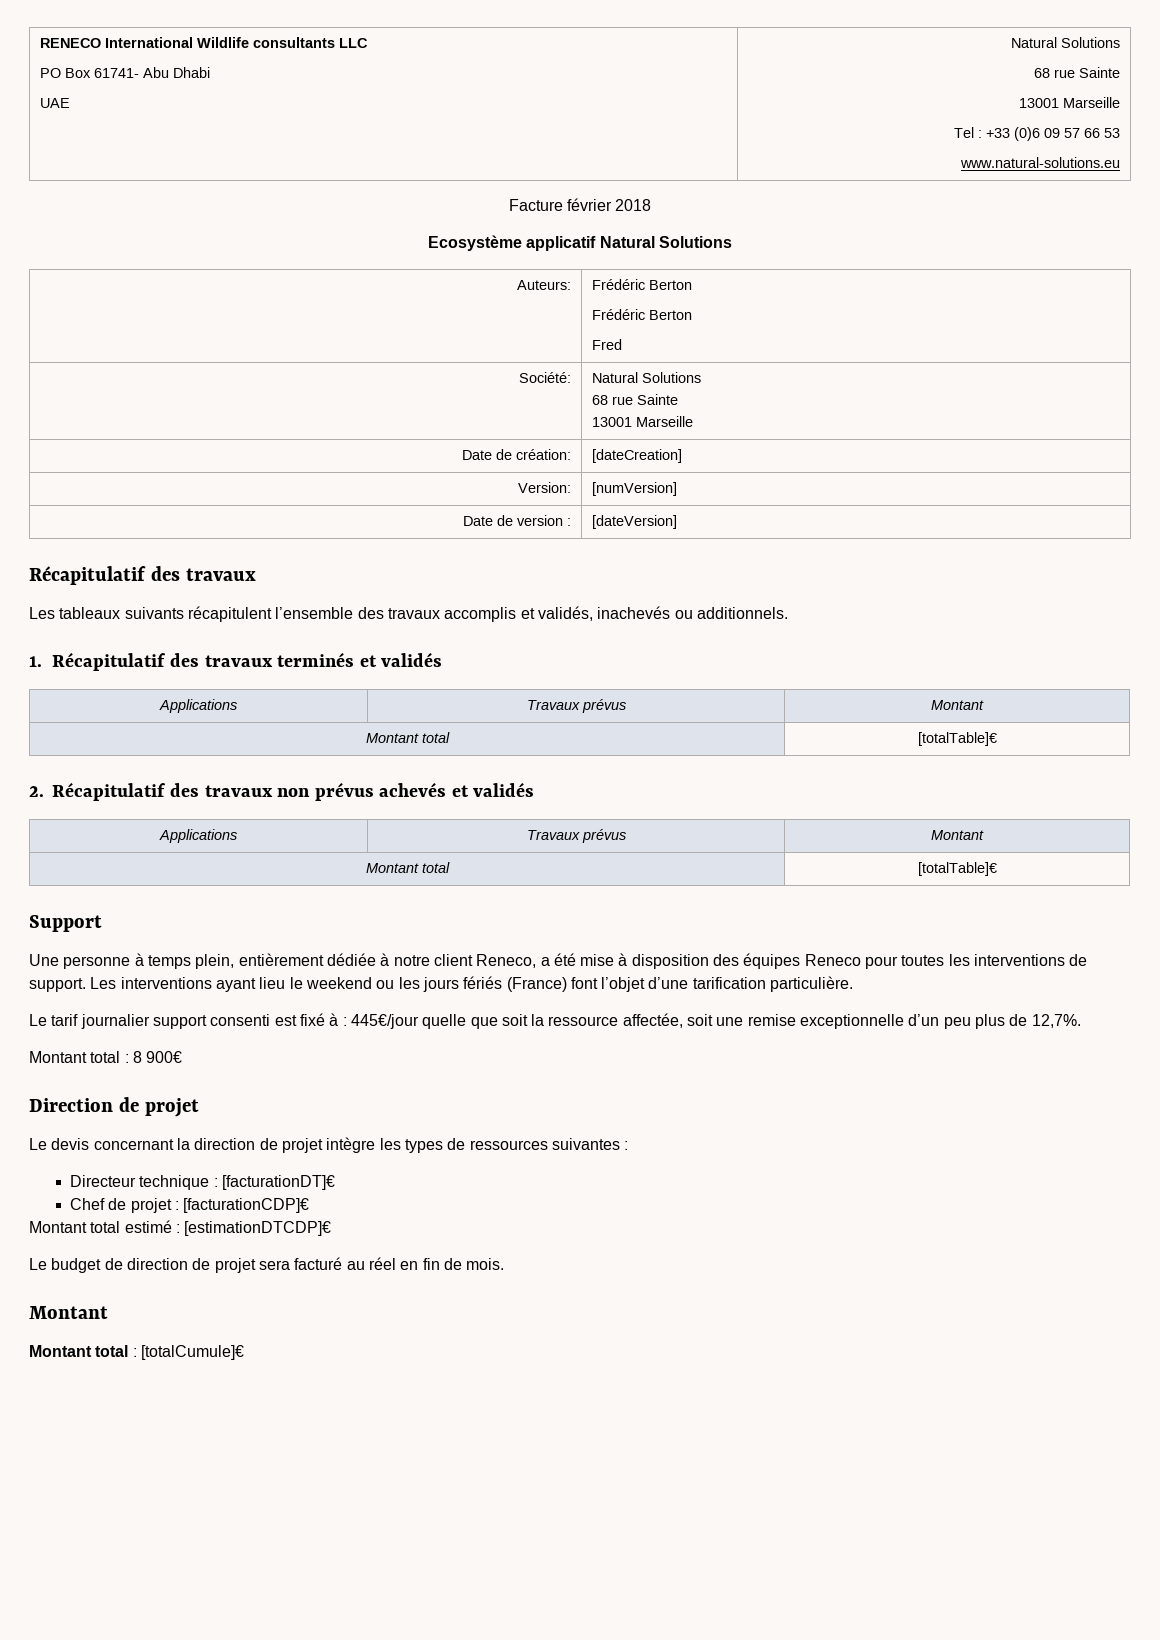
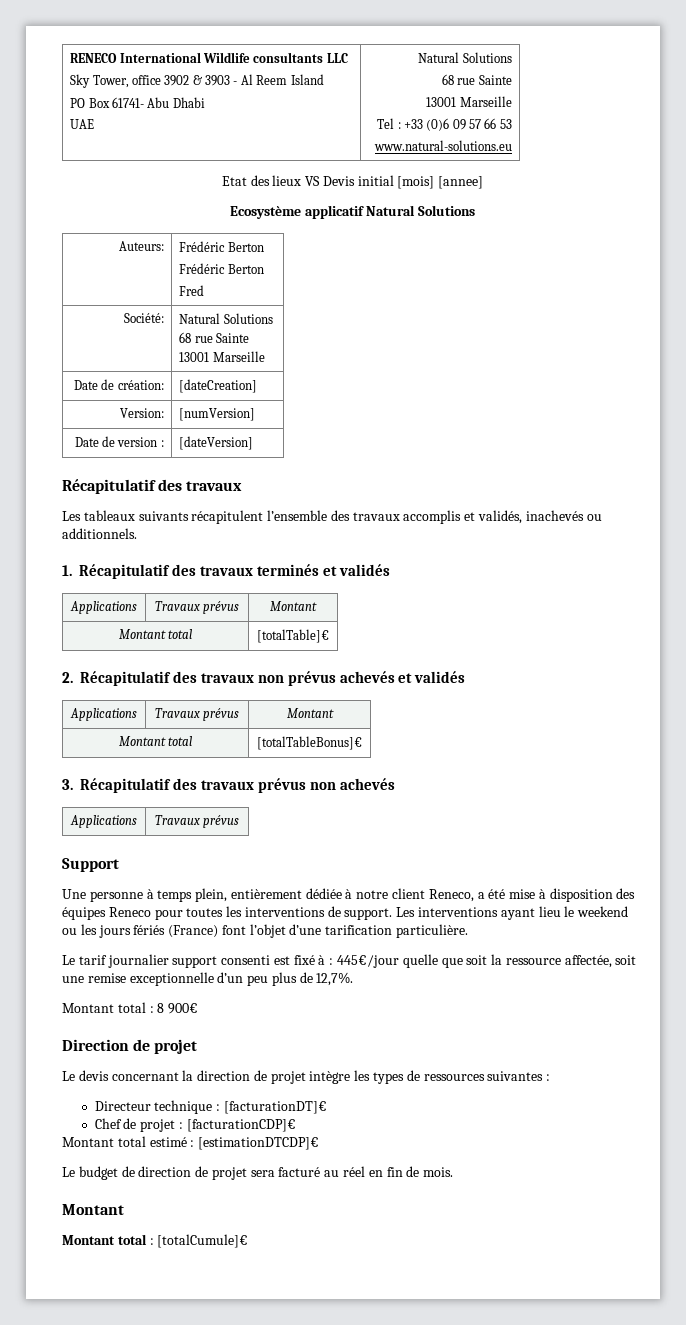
  RENECO International Wildlife consultants LLC
+ Sky Tower, office 3902 & 3903 - Al Reem Island
- Facture février 2018
+ Etat des lieux VS Devis initial [mois] [annee]
  2. Récapitulatif des travaux non prévus achevés et validés
  Applications | Travaux prévus | Montant
- Montant total | [totalTable]€
+ Montant total | [totalTableBonus]€
+ 3. Récapitulatif des travaux prévus non achevés
+ Applications | Travaux prévus

